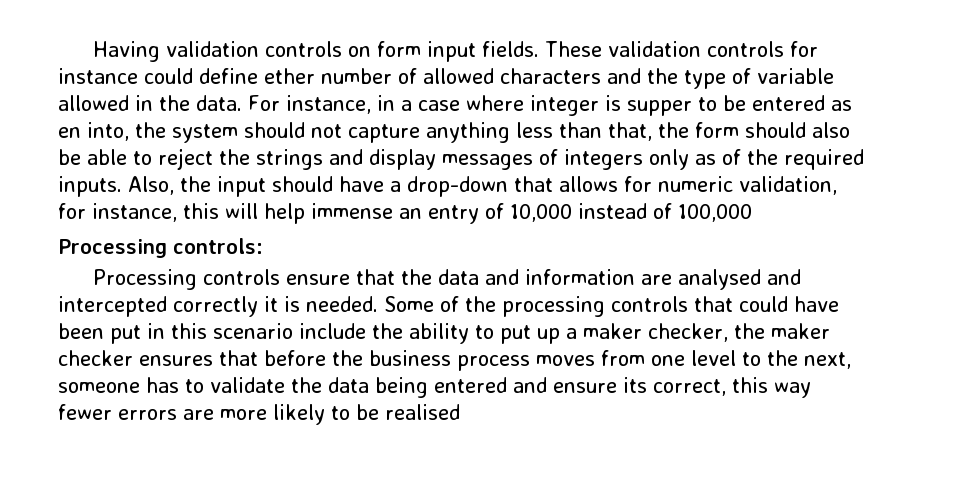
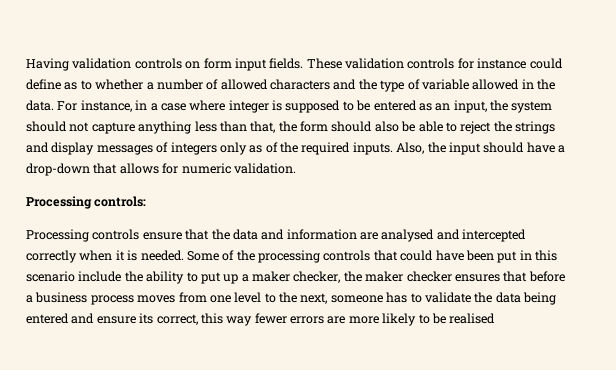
- These validation controls for instance could define ether number of allowed characters and the type of variable allowed in the data.
+ These validation controls for instance could define as to whether a number of allowed characters and the type of variable allowed in the data.
- For instance, in a case where integer is supper to be entered as en into, the system should not capture anything less than that, the form should also be able to reject the strings and display messages of integers only as of the required inputs.
+ For instance, in a case where integer is supposed to be entered as an input, the system should not capture anything less than that, the form should also be able to reject the strings and display messages of integers only as of the required inputs.
- Also, the input should have a drop-down that allows for numeric validation, for instance, this will help immense an entry of 10,000 instead of 100,000
+ Also, the input should have a drop-down that allows for numeric validation.
- Processing controls ensure that the data and information are analysed and intercepted correctly it is needed.
+ Processing controls ensure that the data and information are analysed and intercepted correctly when it is needed.
- Some of the processing controls that could have been put in this scenario include the ability to put up a maker checker, the maker checker ensures that before the business process moves from one level to the next, someone has to validate the data being entered and ensure its correct, this way fewer errors are more likely to be realised
+ Some of the processing controls that could have been put in this scenario include the ability to put up a maker checker, the maker checker ensures that before a business process moves from one level to the next, someone has to validate the data being entered and ensure its correct, this way fewer errors are more likely to be realised

